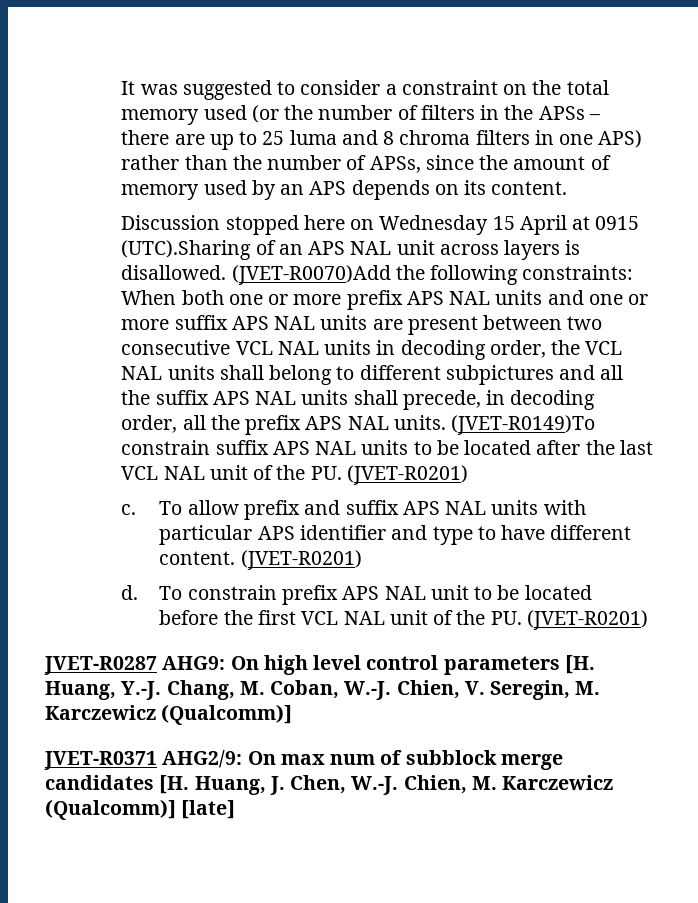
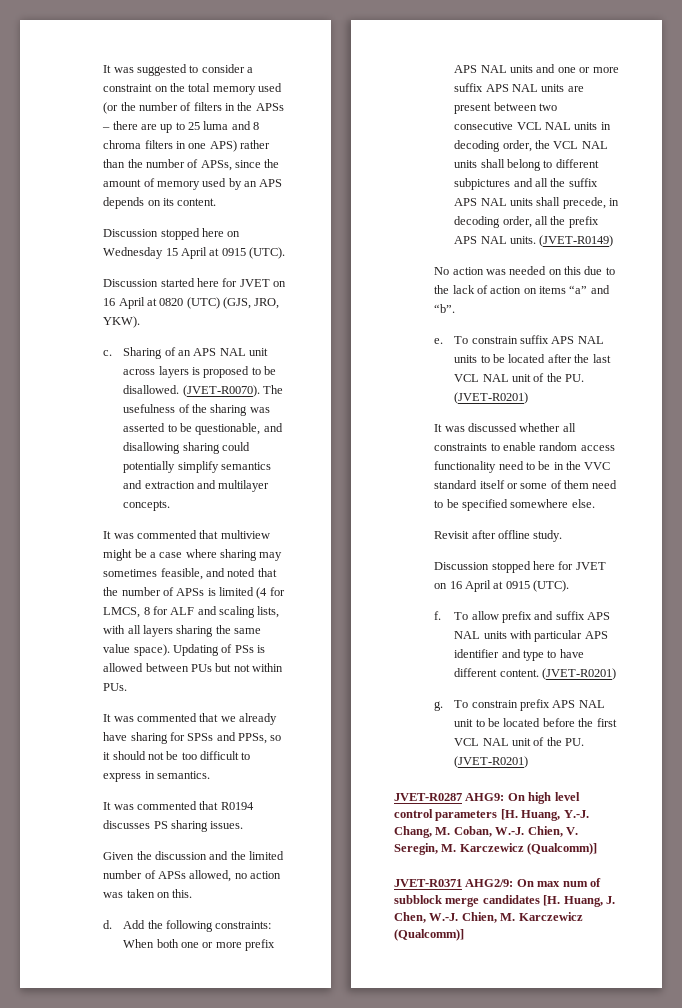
- Discussion stopped here on Wednesday 15 April at 0915 (UTC).Sharing of an APS NAL unit across layers is disallowed. (JVET-R0070)Add the following constraints:
+ Discussion stopped here on Wednesday 15 April at 0915 (UTC).
+ Discussion started here for JVET on 16 April at 0820 (UTC) (GJS, JRO, YKW).
+ c. Sharing of an APS NAL unit across layers is proposed to be disallowed. (JVET-R0070). The usefulness of the sharing was asserted to be questionable, and disallowing sharing could potentially simplify semantics and extraction and multilayer concepts.
+ It was commented that multiview might be a case where sharing may sometimes feasible, and noted that the number of APSs is limited (4 for LMCS, 8 for ALF and scaling lists, with all layers sharing the same value space). Updating of PSs is allowed between PUs but not within PUs.
+ It was commented that we already have sharing for SPSs and PPSs, so it should not be too difficult to express in semantics.
+ It was commented that R0194 discusses PS sharing issues.
+ Given the discussion and the limited number of APSs allowed, no action was taken on this.
+ d. Add the following constraints:
- (JVET-R0149)To constrain suffix APS NAL units to be located after the last VCL NAL unit of the PU. (JVET-R0201)
+ (JVET-R0149)
+ No action was needed on this due to the lack of action on items “a” and “b”.
+ e. To constrain suffix APS NAL units to be located after the last VCL NAL unit of the PU. (JVET-R0201)
- c.
+ It was discussed whether all constraints to enable random access functionality need to be in the VVC standard itself or some of them need to be specified somewhere else.
+ Revisit after offline study.
+ Discussion stopped here for JVET on 16 April at 0915 (UTC).
+ f.
- d.
+ g.
- JVET-R0371 AHG2/9: On max num of subblock merge candidates [H. Huang, J. Chen, W.-J. Chien, M. Karczewicz (Qualcomm)] [late]
+ JVET-R0371 AHG2/9: On max num of subblock merge candidates [H. Huang, J. Chen, W.-J. Chien, M. Karczewicz (Qualcomm)]

